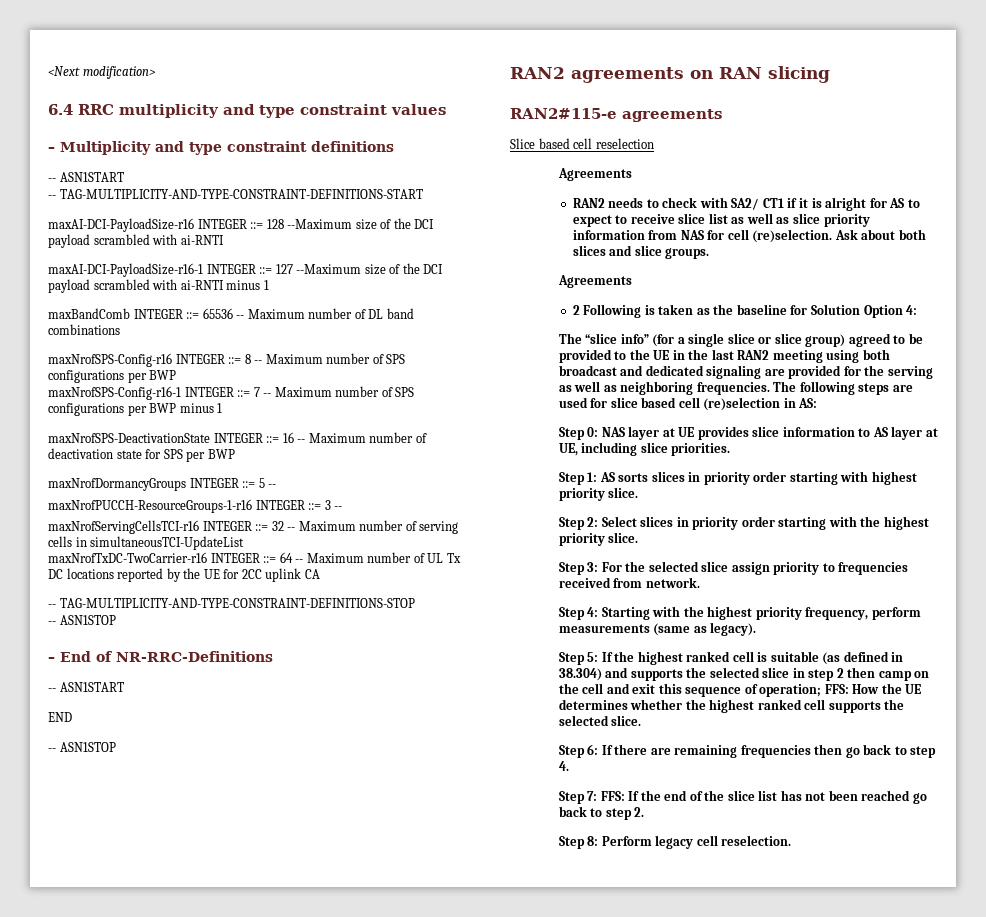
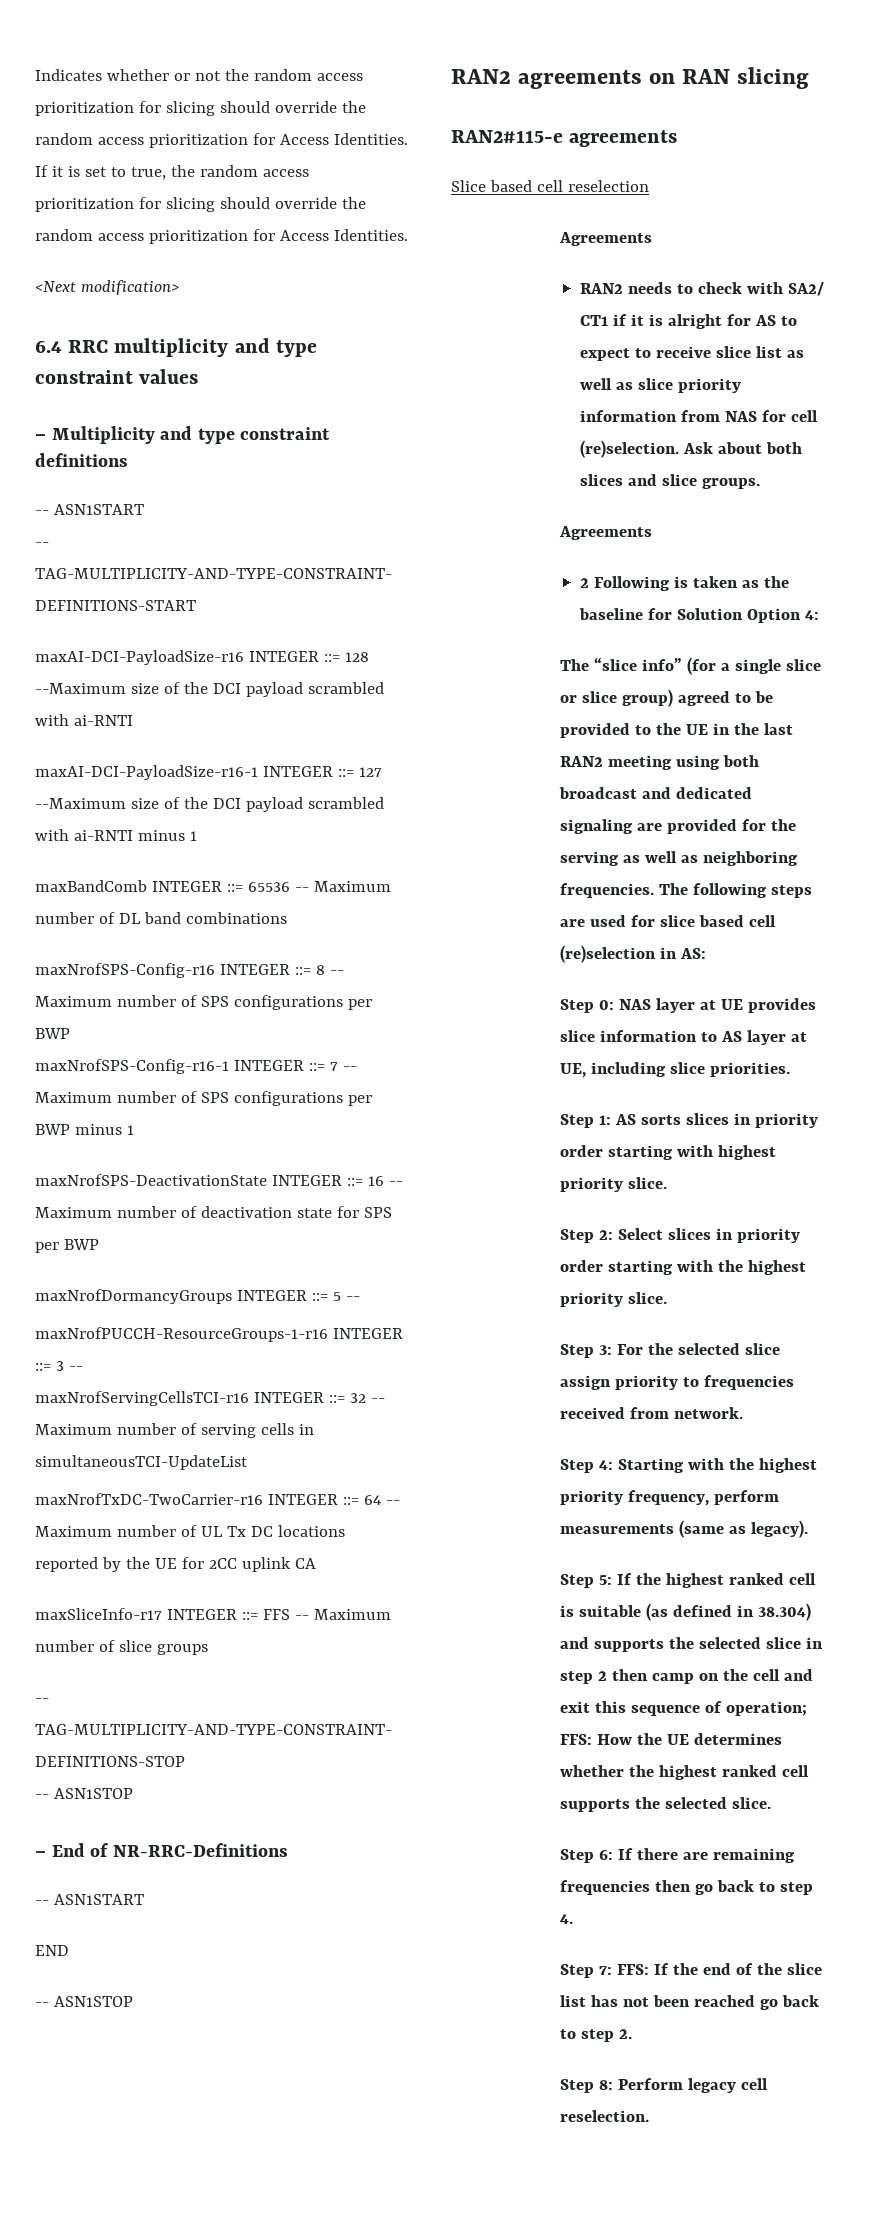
+ Indicates whether or not the random access prioritization for slicing should override the random access prioritization for Access Identities. If it is set to true, the random access prioritization for slicing should override the random access prioritization for Access Identities.
+ maxSliceInfo-r17 INTEGER ::= FFS -- Maximum number of slice groups

